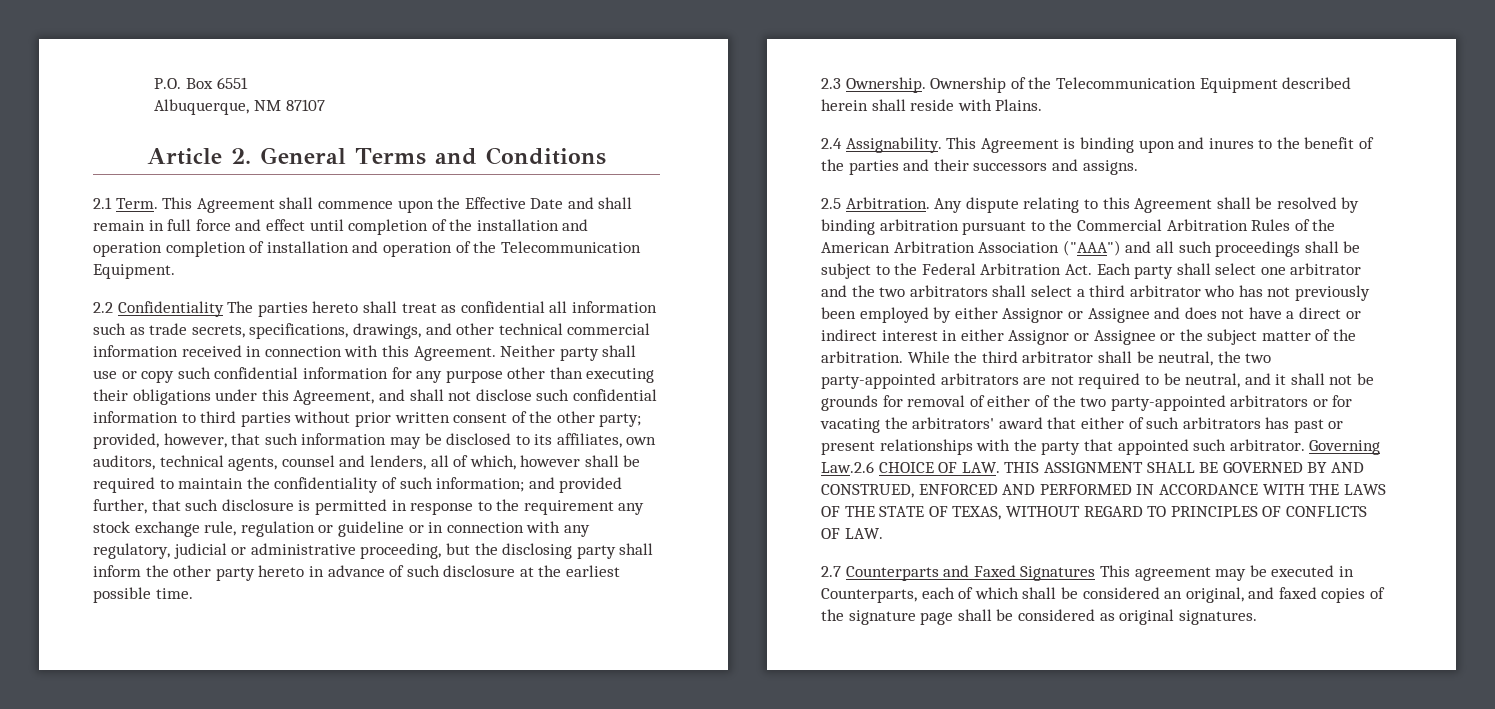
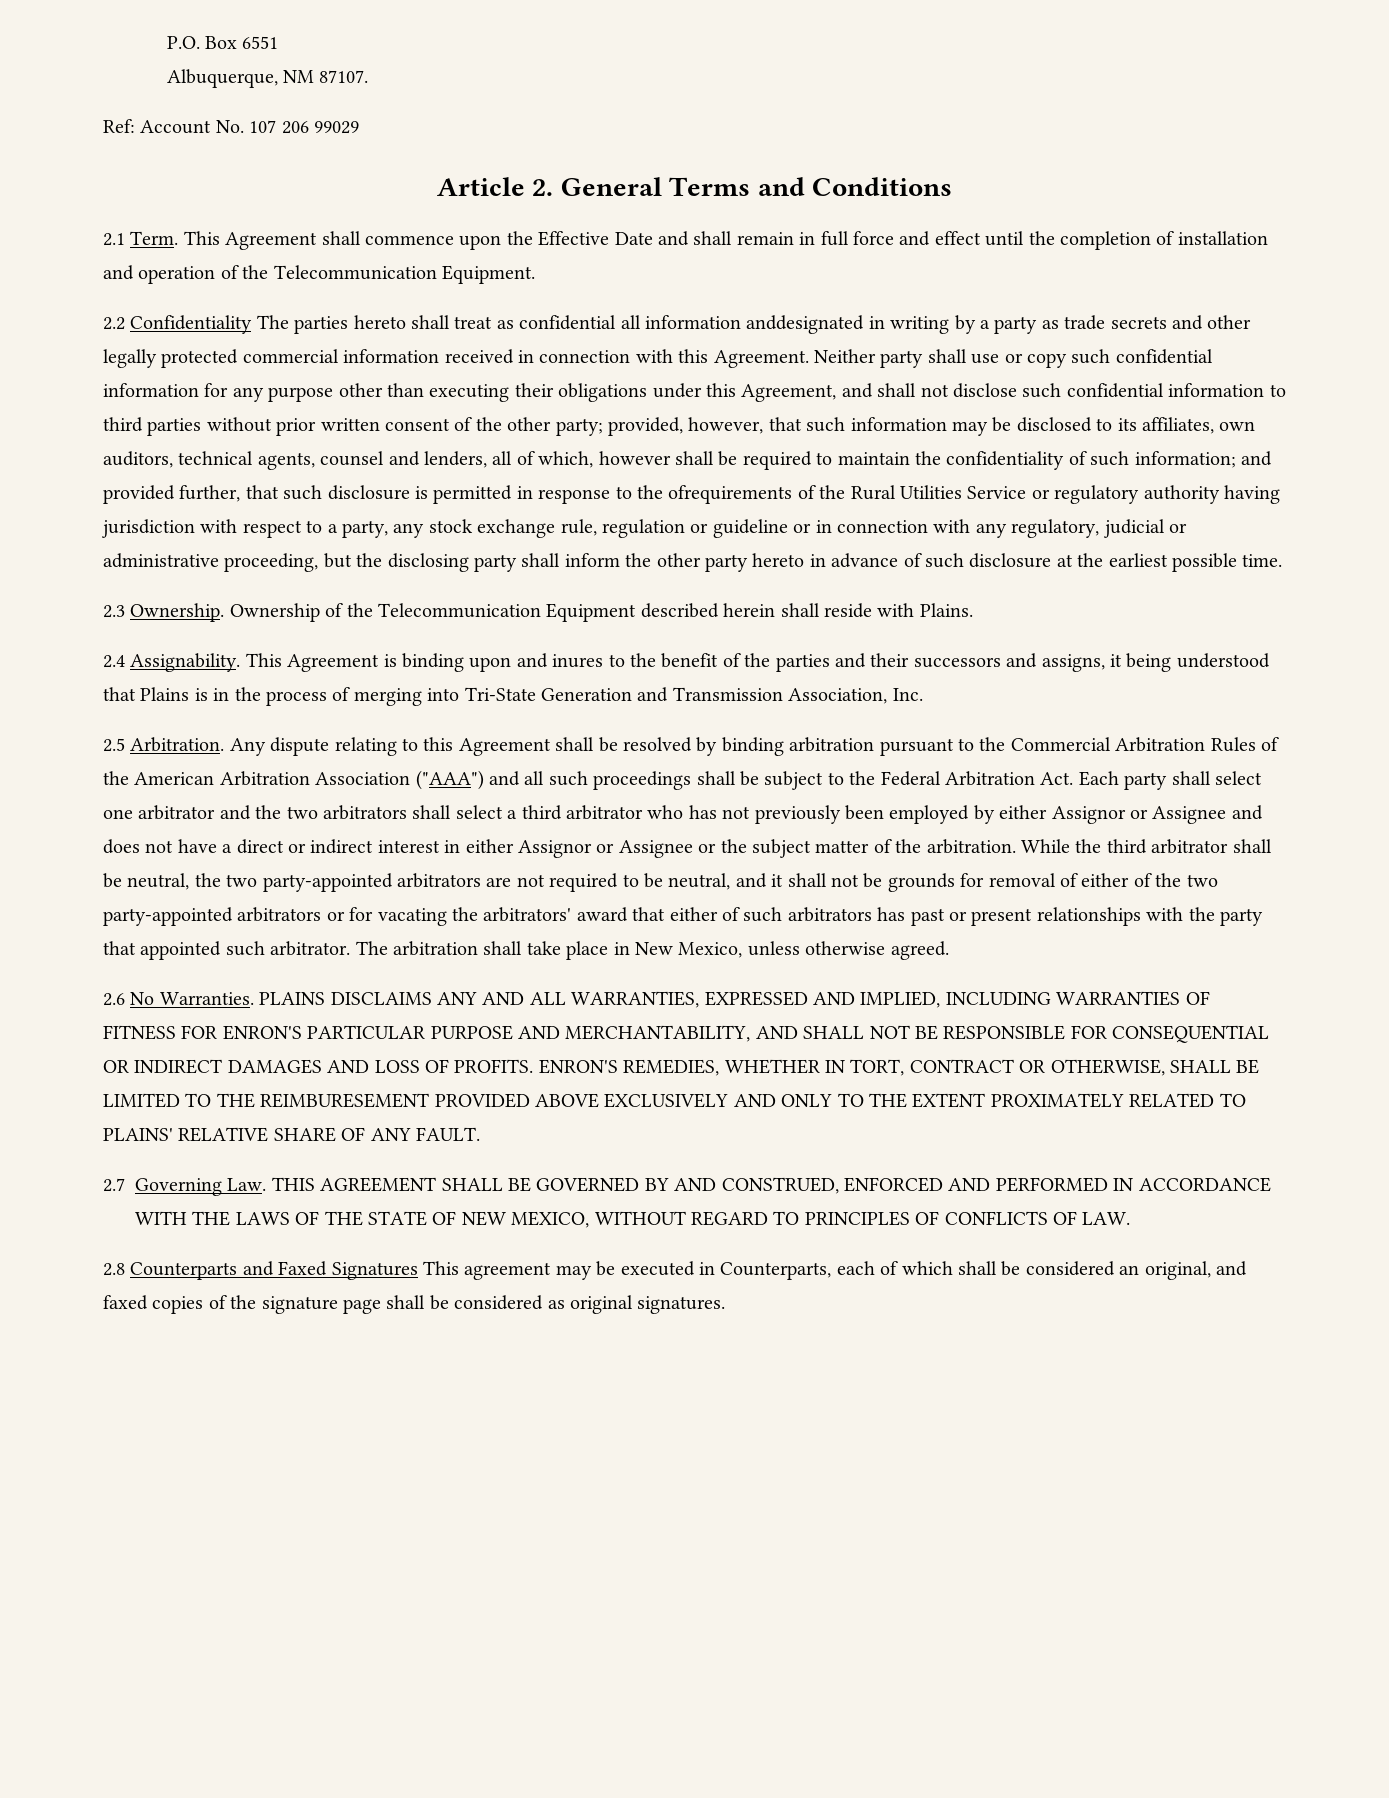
- Albuquerque, NM 87107
+ Albuquerque, NM 87107.
+ Ref: Account No. 107 206 99029
- This Agreement shall commence upon the Effective Date and shall remain in full force and effect until completion of the installation and operation completion of installation and operation of the Telecommunication Equipment.
+ This Agreement shall commence upon the Effective Date and shall remain in full force and effect until the completion of installation and operation of the Telecommunication Equipment.
- 2.2 Confidentiality The parties hereto shall treat as confidential all information such as trade secrets, specifications, drawings, and other technical commercial information received in connection with this Agreement.
+ 2.2 Confidentiality The parties hereto shall treat as confidential all information anddesignated in writing by a party as trade secrets and other legally protected commercial information received in connection with this Agreement.
- and provided further, that such disclosure is permitted in response to the requirement any stock exchange rule, regulation or guideline or in connection with any regulatory, judicial or administrative proceeding, but the disclosing party shall inform the other party hereto in advance of such disclosure at the earliest possible time.
+ and provided further, that such disclosure is permitted in response to the ofrequirements of the Rural Utilities Service or regulatory authority having jurisdiction with respect to a party, any stock exchange rule, regulation or guideline or in connection with any regulatory, judicial or administrative proceeding, but the disclosing party shall inform the other party hereto in advance of such disclosure at the earliest possible time.
- This Agreement is binding upon and inures to the benefit of the parties and their successors and assigns.
+ This Agreement is binding upon and inures to the benefit of the parties and their successors and assigns, it being understood that Plains is in the process of merging into Tri-State Generation and Transmission Association, Inc.
- Governing Law.2.6 CHOICE OF LAW. THIS ASSIGNMENT SHALL BE GOVERNED BY AND CONSTRUED, ENFORCED AND PERFORMED IN ACCORDANCE WITH THE LAWS OF THE STATE OF TEXAS, WITHOUT REGARD TO PRINCIPLES OF CONFLICTS OF LAW.
+ The arbitration shall take place in New Mexico, unless otherwise agreed.
+ 2.6 No Warranties. PLAINS DISCLAIMS ANY AND ALL WARRANTIES, EXPRESSED AND IMPLIED, INCLUDING WARRANTIES OF FITNESS FOR ENRON'S PARTICULAR PURPOSE AND MERCHANTABILITY, AND SHALL NOT BE RESPONSIBLE FOR CONSEQUENTIAL OR INDIRECT DAMAGES AND LOSS OF PROFITS. ENRON'S REMEDIES, WHETHER IN TORT, CONTRACT OR OTHERWISE, SHALL BE LIMITED TO THE REIMBURESEMENT PROVIDED ABOVE EXCLUSIVELY AND ONLY TO THE EXTENT PROXIMATELY RELATED TO PLAINS' RELATIVE SHARE OF ANY FAULT.
+ 2.7 Governing Law. THIS AGREEMENT SHALL BE GOVERNED BY AND CONSTRUED, ENFORCED AND PERFORMED IN ACCORDANCE WITH THE LAWS OF THE STATE OF NEW MEXICO, WITHOUT REGARD TO PRINCIPLES OF CONFLICTS OF LAW.
- 2.7 Counterparts and Faxed Signatures This agreement may be executed in Counterparts, each of which shall be considered an original, and faxed copies of the signature page shall be considered as original signatures.
+ 2.8 Counterparts and Faxed Signatures This agreement may be executed in Counterparts, each of which shall be considered an original, and faxed copies of the signature page shall be considered as original signatures.

